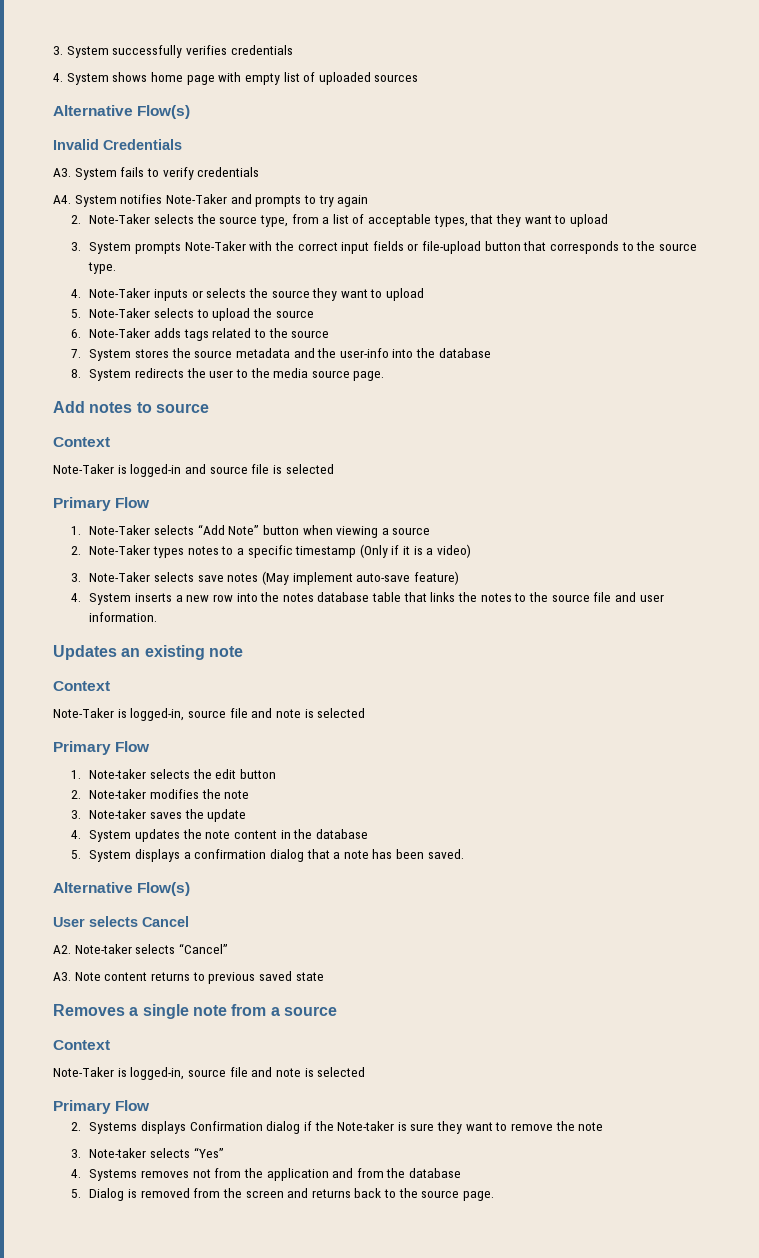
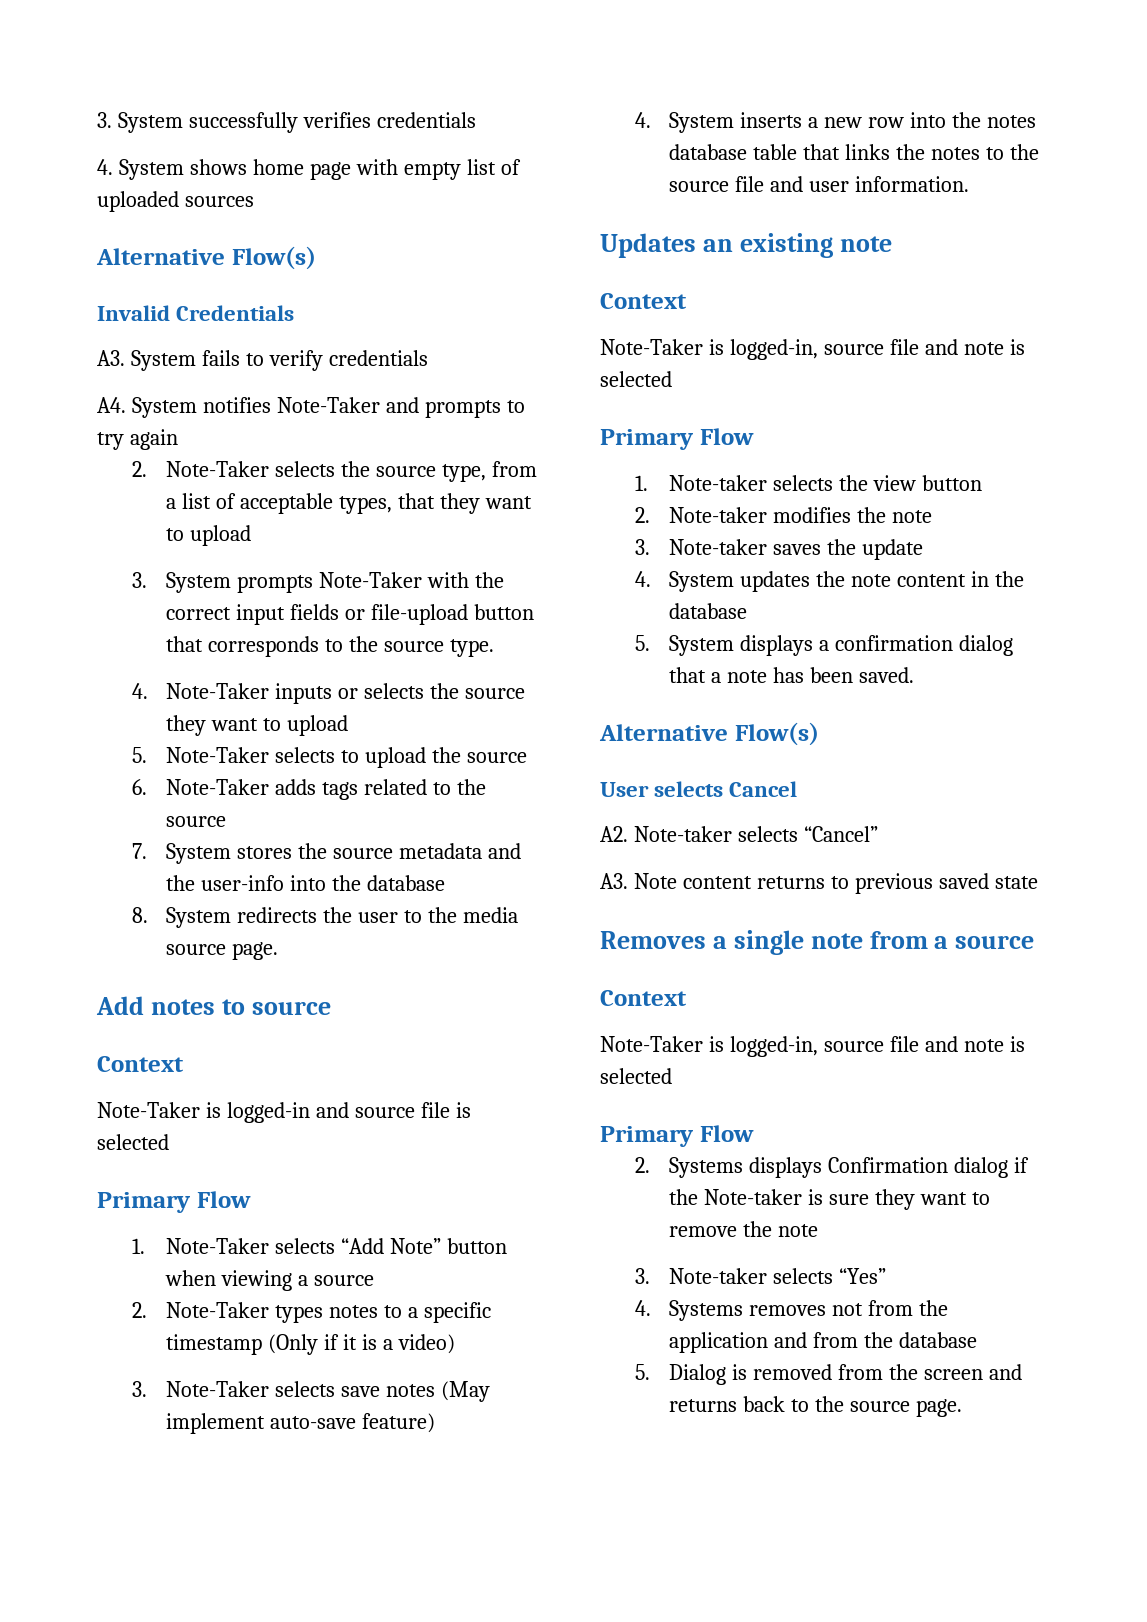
- 1. Note-taker selects the edit button
+ 1. Note-taker selects the view button

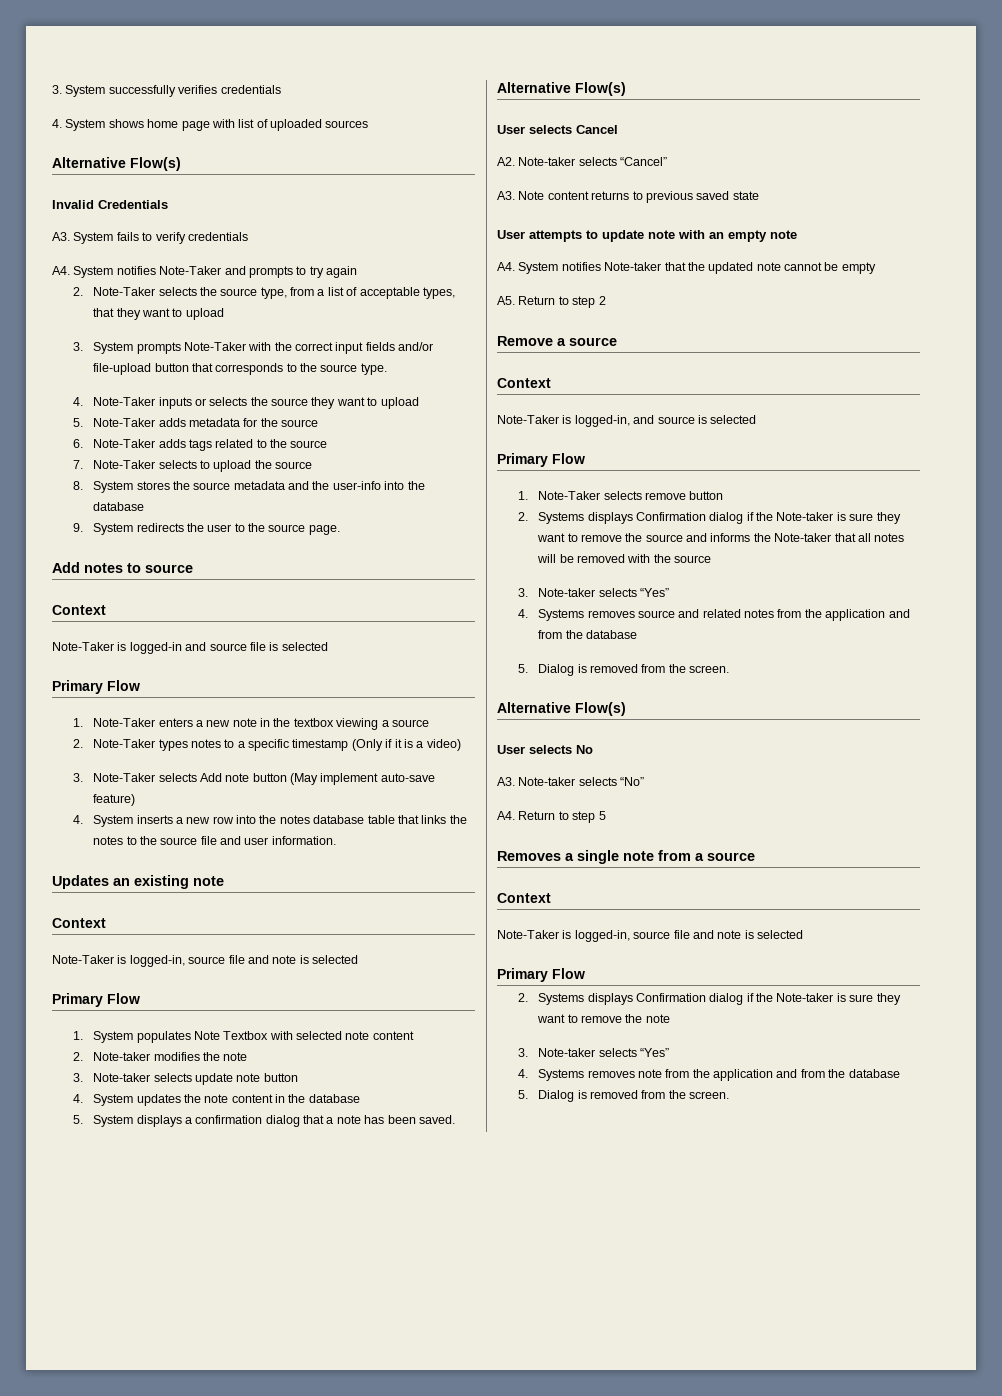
- 4. System shows home page with empty list of uploaded sources
+ 4. System shows home page with list of uploaded sources
- 3. System prompts Note-Taker with the correct input fields or file-upload button that corresponds to the source type.
+ 3. System prompts Note-Taker with the correct input fields and/or file-upload button that corresponds to the source type.
- 5. Note-Taker selects to upload the source
+ 5. Note-Taker adds metadata for the source
- 7. System stores the source metadata and the user-info into the database
+ 7. Note-Taker selects to upload the source
+ 8. System stores the source metadata and the user-info into the database
- 8. System redirects the user to the media source page.
+ 9. System redirects the user to the source page.
- 1. Note-Taker selects “Add Note” button when viewing a source
+ 1. Note-Taker enters a new note in the textbox viewing a source
- 3. Note-Taker selects save notes (May implement auto-save feature)
+ 3. Note-Taker selects Add note button (May implement auto-save feature)
- 1. Note-taker selects the view button
+ 1. System populates Note Textbox with selected note content
- 3. Note-taker saves the update
+ 3. Note-taker selects update note button
+ User attempts to update note with an empty note
+ A4. System notifies Note-taker that the updated note cannot be empty
+ A5. Return to step 2
+ Remove a source
+ Context
+ Note-Taker is logged-in, and source is selected
+ Primary Flow
+ 1. Note-Taker selects remove button
+ 2. Systems displays Confirmation dialog if the Note-taker is sure they want to remove the source and informs the Note-taker that all notes will be removed with the source
+ 3. Note-taker selects “Yes”
+ 4. Systems removes source and related notes from the application and from the database
+ 5. Dialog is removed from the screen.
+ Alternative Flow(s)
+ User selects No
+ A3. Note-taker selects “No”
+ A4. Return to step 5
- 4. Systems removes not from the application and from the database
- 5. Dialog is removed from the screen and returns back to the source page.
+ 4. Systems removes note from the application and from the database
+ 5. Dialog is removed from the screen.

